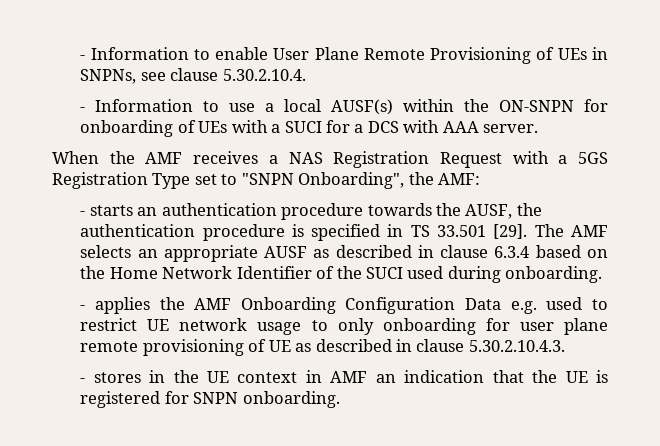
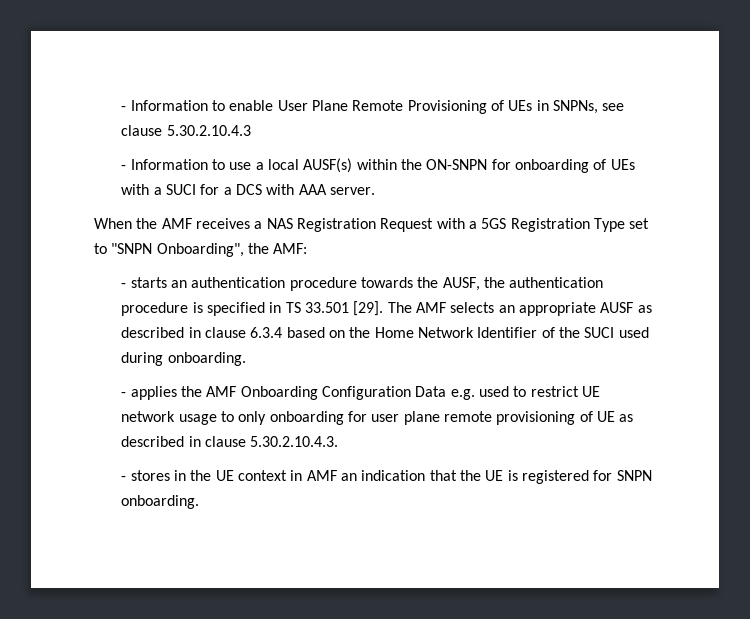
- - Information to enable User Plane Remote Provisioning of UEs in SNPNs, see clause 5.30.2.10.4.
+ - Information to enable User Plane Remote Provisioning of UEs in SNPNs, see clause 5.30.2.10.4.3

